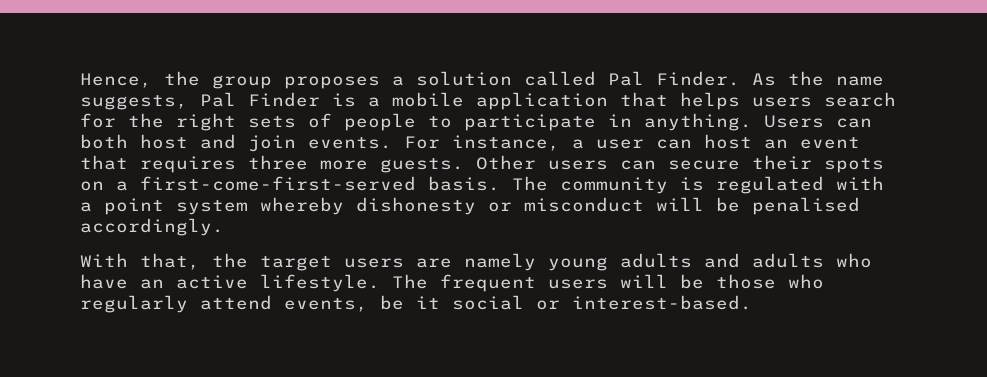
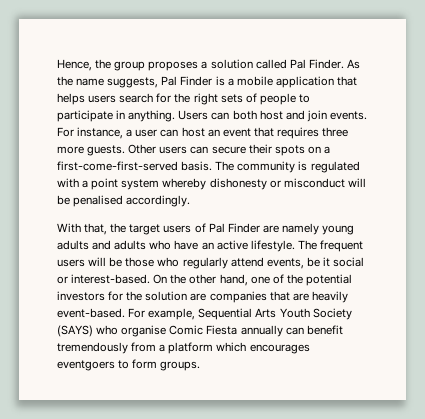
- With that, the target users are namely young adults and adults who have an active lifestyle.
+ With that, the target users of Pal Finder are namely young adults and adults who have an active lifestyle.
+ On the other hand, one of the potential investors for the solution are companies that are heavily event-based. For example, Sequential Arts Youth Society (SAYS) who organise Comic Fiesta annually can benefit tremendously from a platform which encourages eventgoers to form groups.

